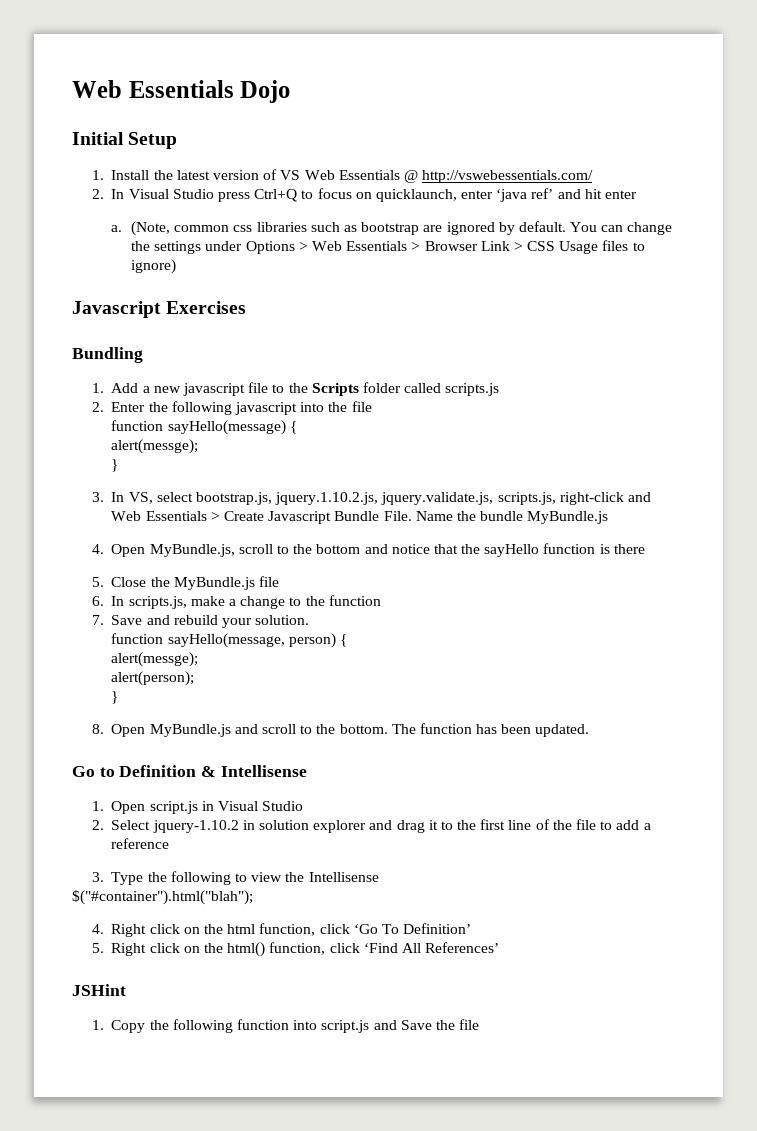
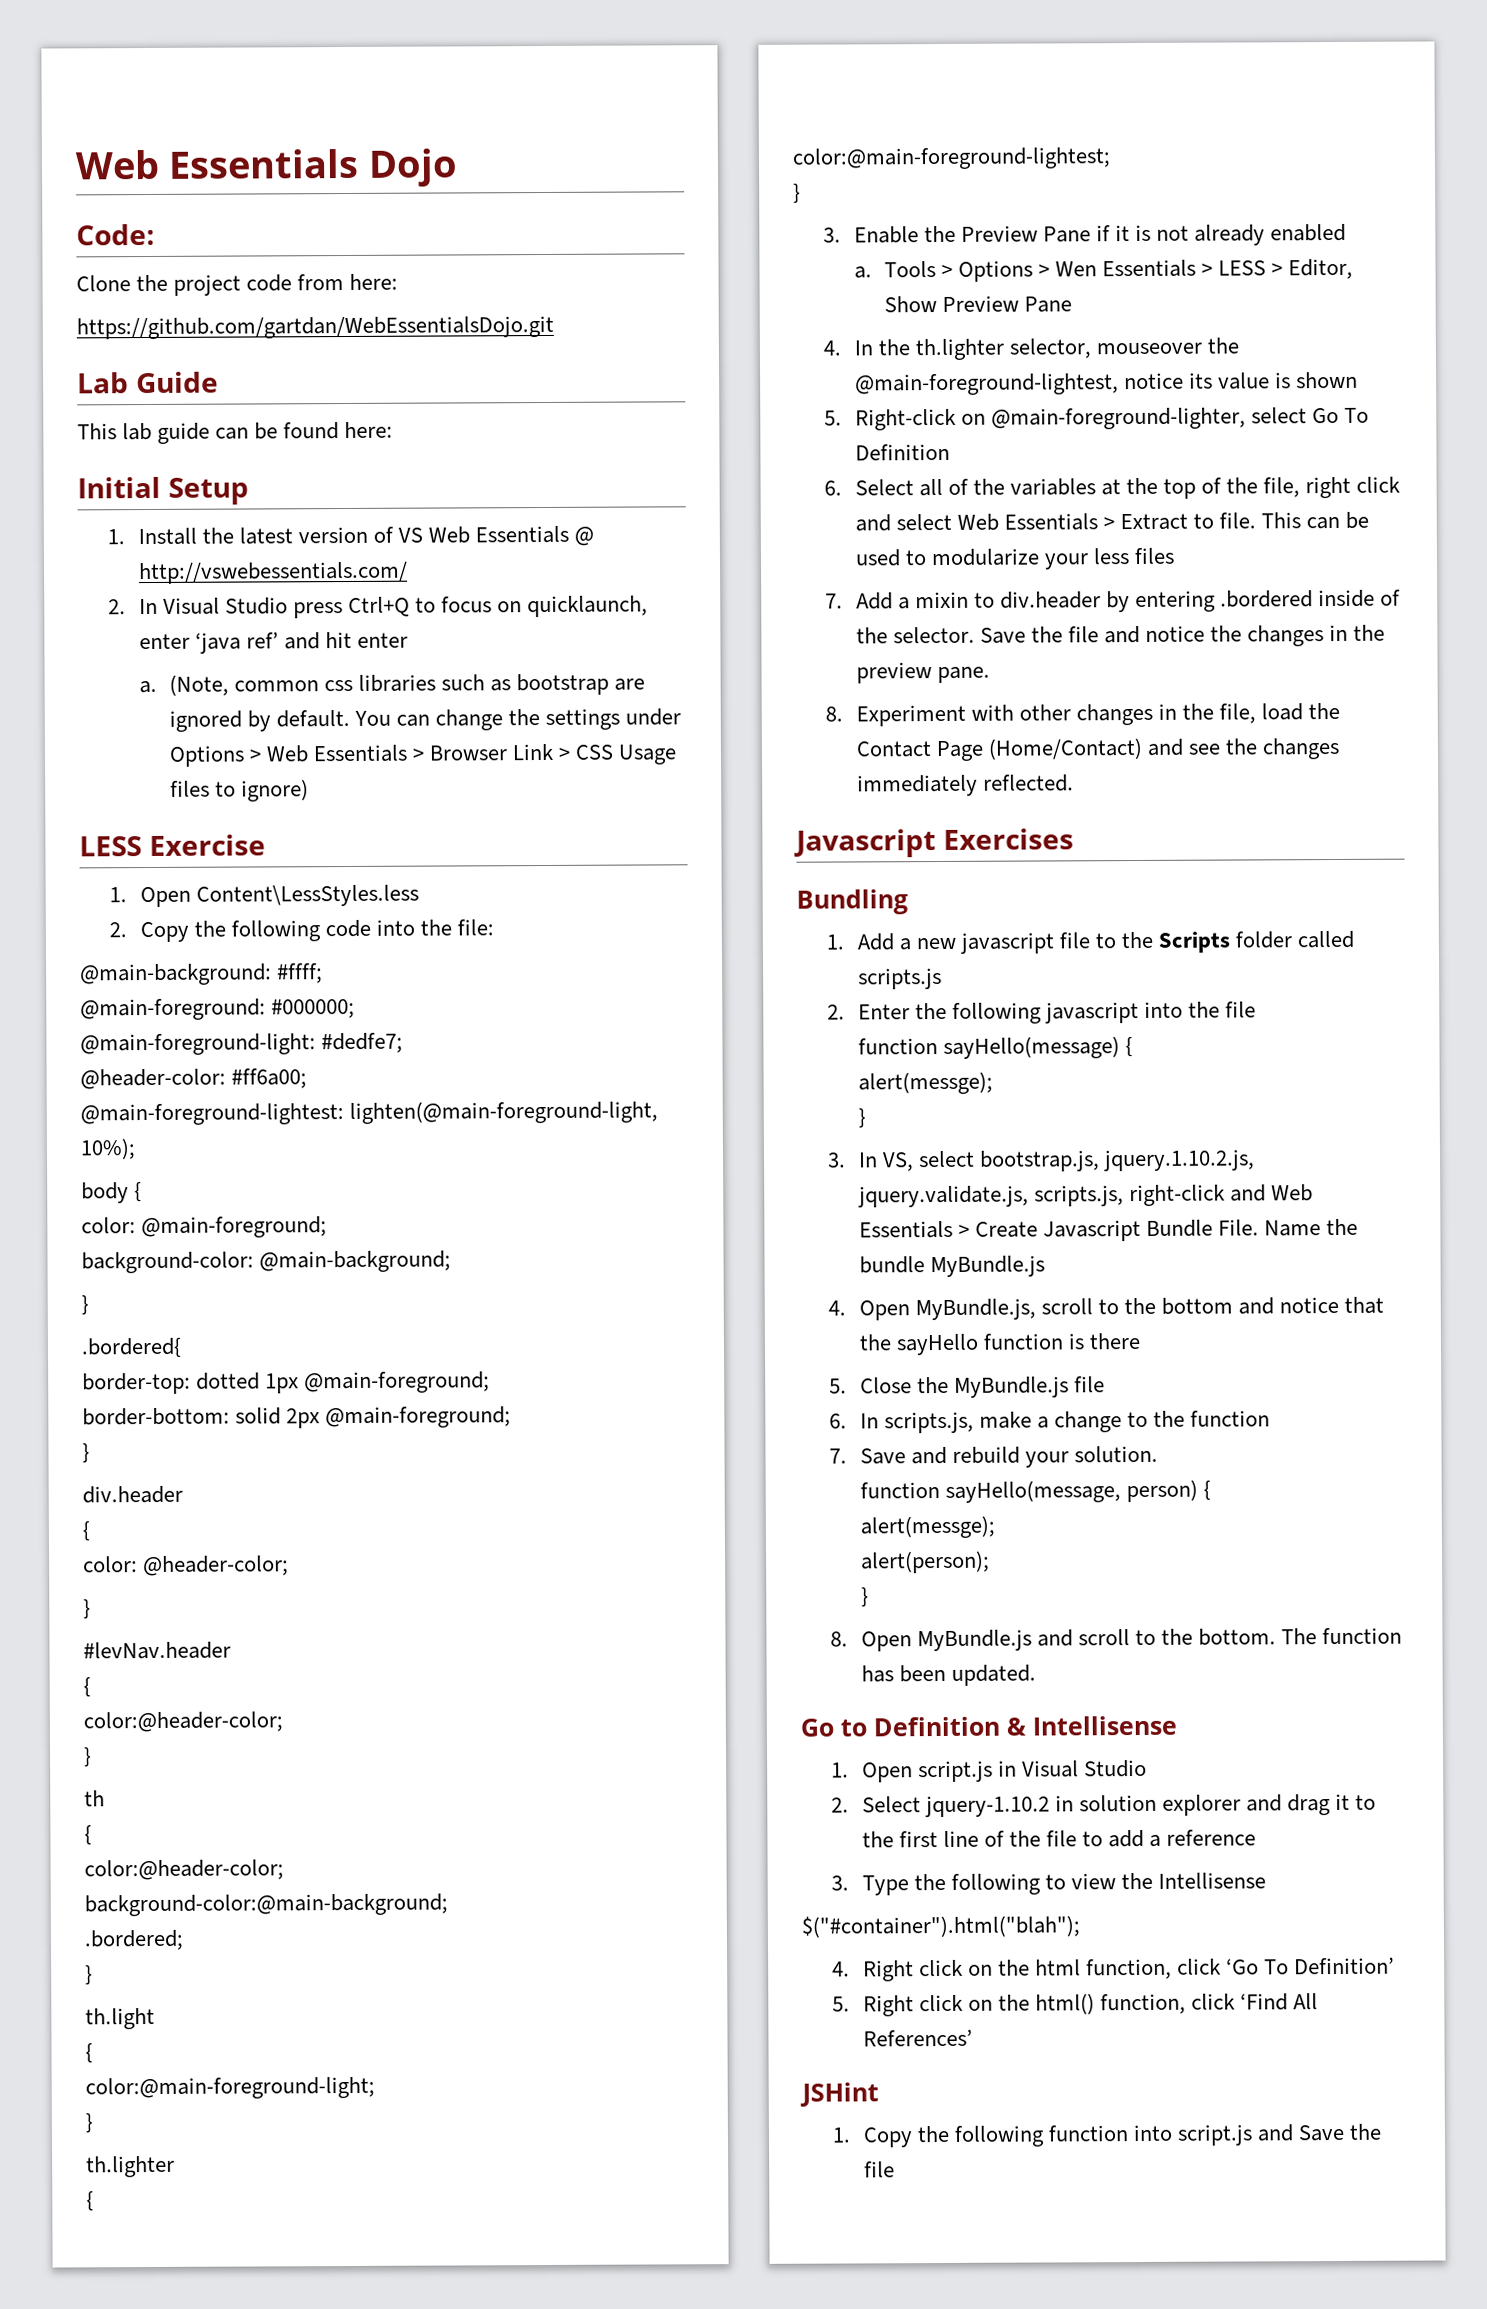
+ Code:
+ Clone the project code from here:
+ https://github.com/gartdan/WebEssentialsDojo.git
+ Lab Guide
+ This lab guide can be found here:
+ LESS Exercise
+ 1. Open Content\LessStyles.less
+ 2. Copy the following code into the file:
+ @main-background: #ffff;
+ @main-foreground: #000000;
+ @main-foreground-light: #dedfe7;
+ @header-color: #ff6a00;
+ @main-foreground-lightest: lighten(@main-foreground-light, 10%);
+ body {
+ color: @main-foreground;
+ background-color: @main-background;
+ }
+ .bordered{
+ border-top: dotted 1px @main-foreground;
+ border-bottom: solid 2px @main-foreground;
+ }
+ div.header
+ {
+ color: @header-color;
+ }
+ #levNav.header
+ {
+ color:@header-color;
+ }
+ th
+ {
+ color:@header-color;
+ background-color:@main-background;
+ .bordered;
+ }
+ th.light
+ {
+ color:@main-foreground-light;
+ }
+ th.lighter
+ {
+ color:@main-foreground-lightest;
+ }
+ 3. Enable the Preview Pane if it is not already enabled
+ a. Tools > Options > Wen Essentials > LESS > Editor, Show Preview Pane
+ 4. In the th.lighter selector, mouseover the @main-foreground-lightest, notice its value is shown
+ 5. Right-click on @main-foreground-lighter, select Go To Definition
+ 6. Select all of the variables at the top of the file, right click and select Web Essentials > Extract to file. This can be used to modularize your less files
+ 7. Add a mixin to div.header by entering .bordered inside of the selector. Save the file and notice the changes in the preview pane.
+ 8. Experiment with other changes in the file, load the Contact Page (Home/Contact) and see the changes immediately reflected.

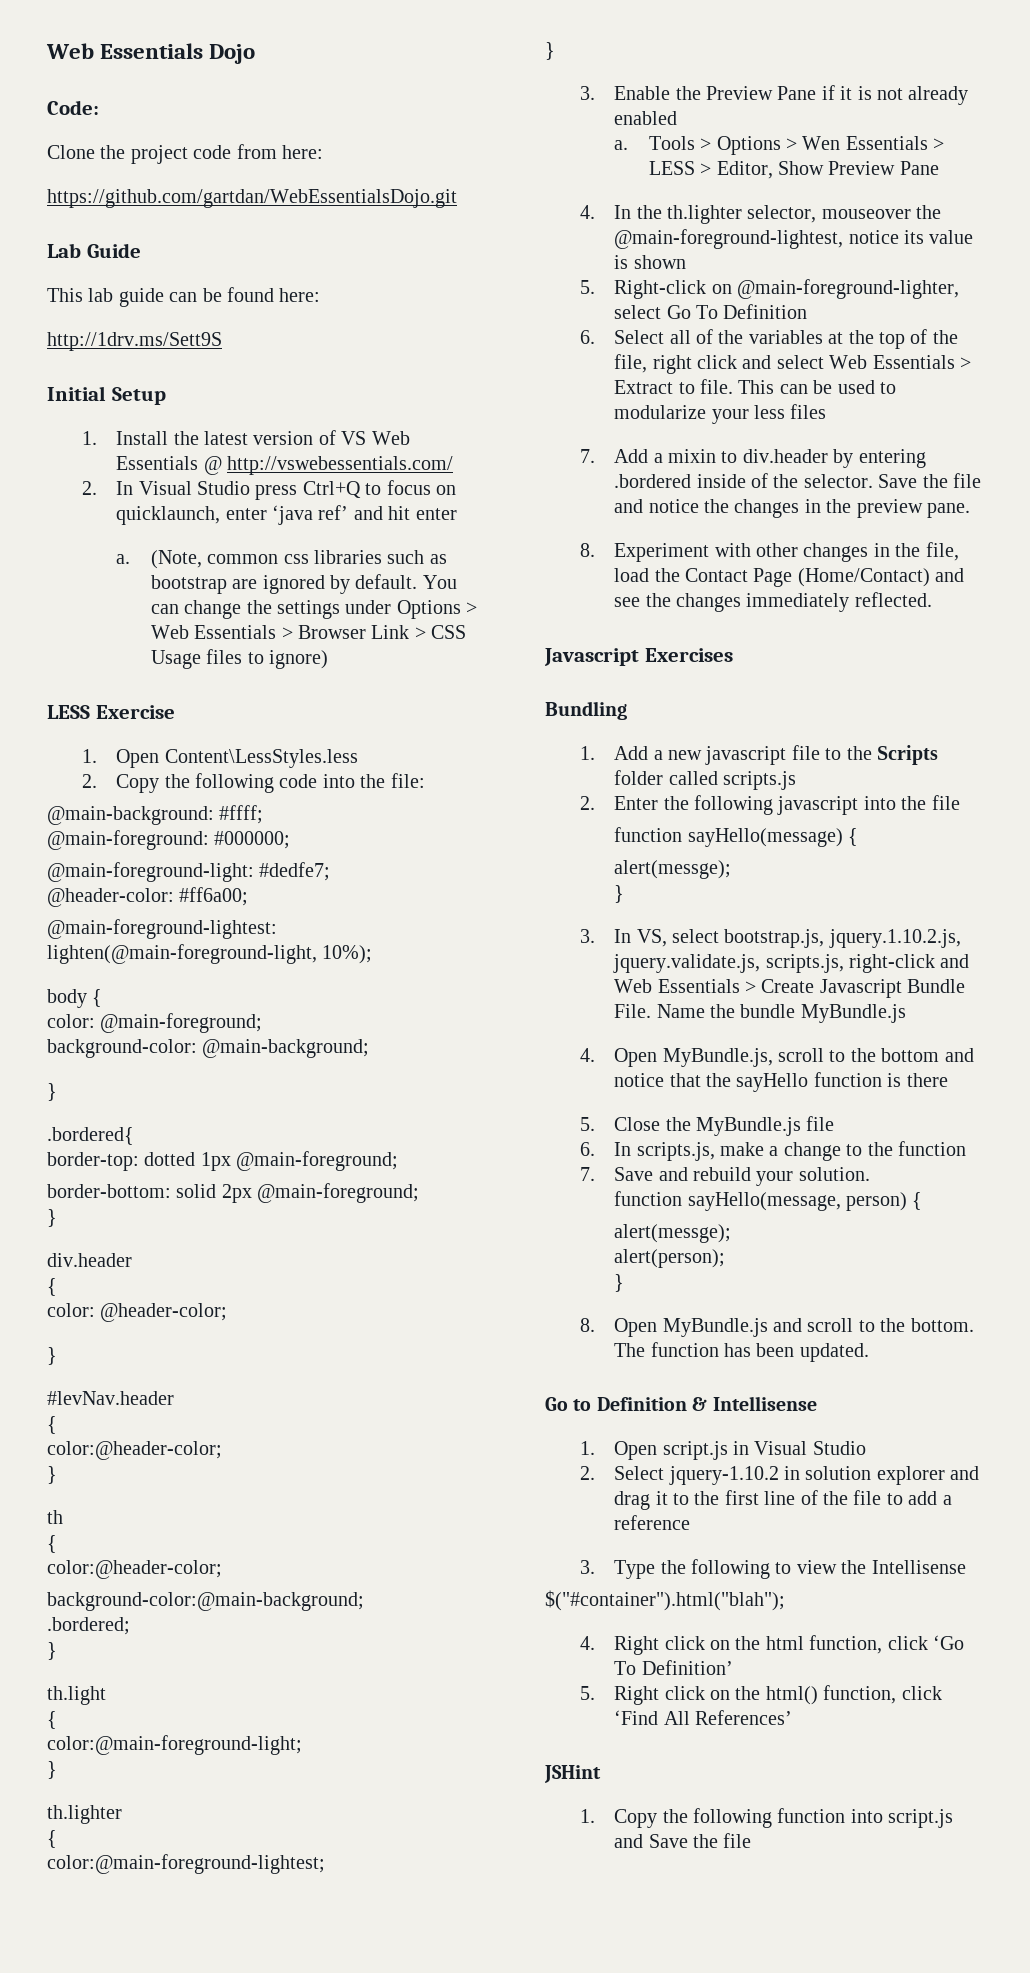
+ http://1drv.ms/Sett9S

